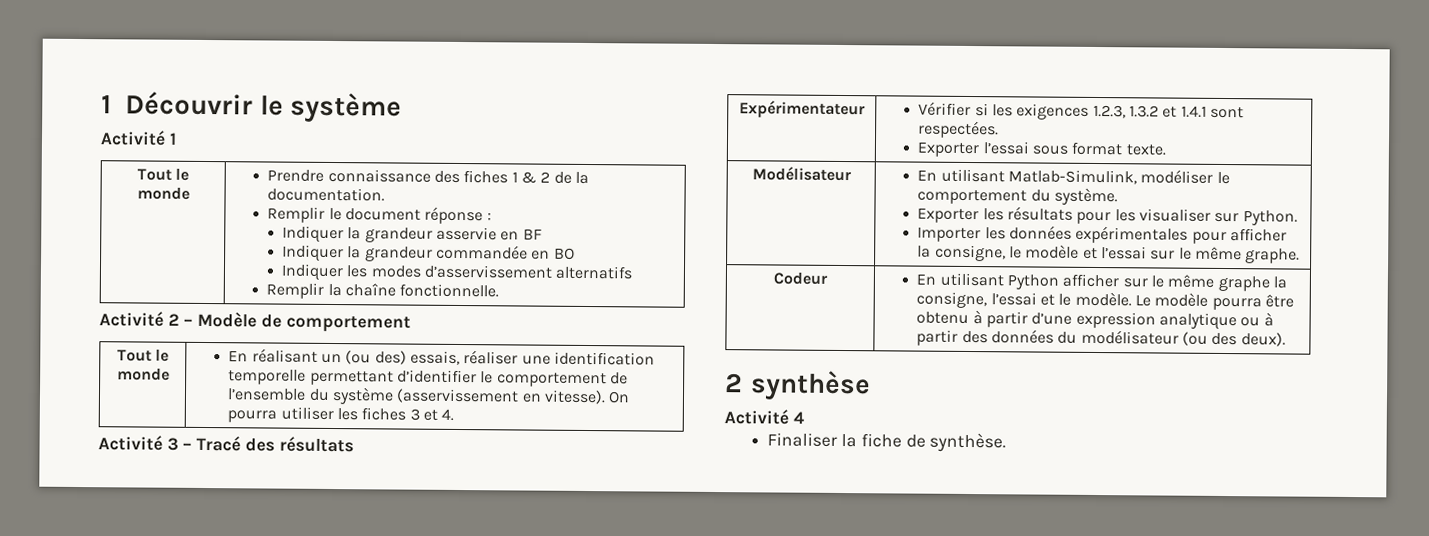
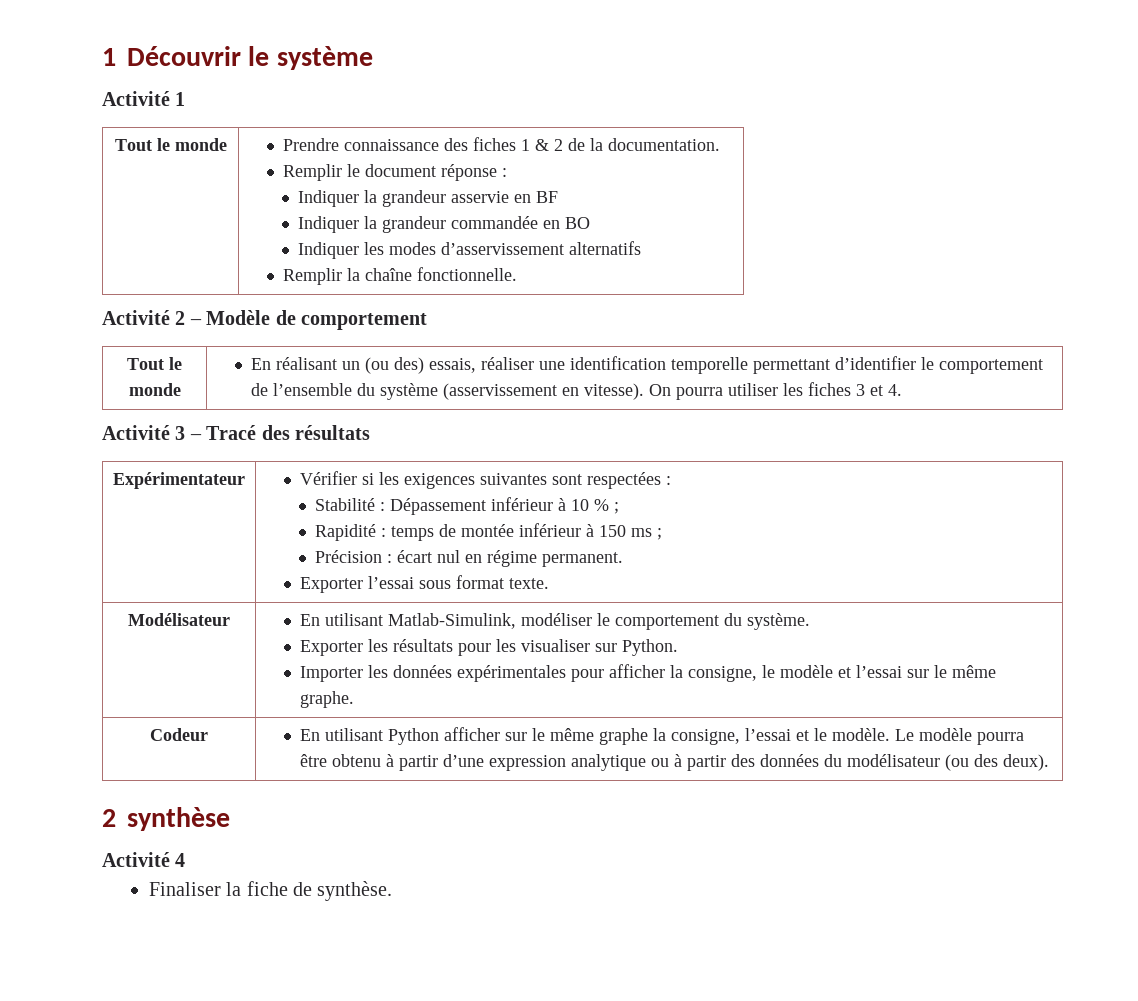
- Expérimentateur | Vérifier si les exigences 1.2.3, 1.3.2 et 1.4.1 sont respectées.
+ Expérimentateur | Vérifier si les exigences suivantes sont respectées :
+ Stabilité : Dépassement inférieur à 10 % ;
+ Rapidité : temps de montée inférieur à 150 ms ;
+ Précision : écart nul en régime permanent.

